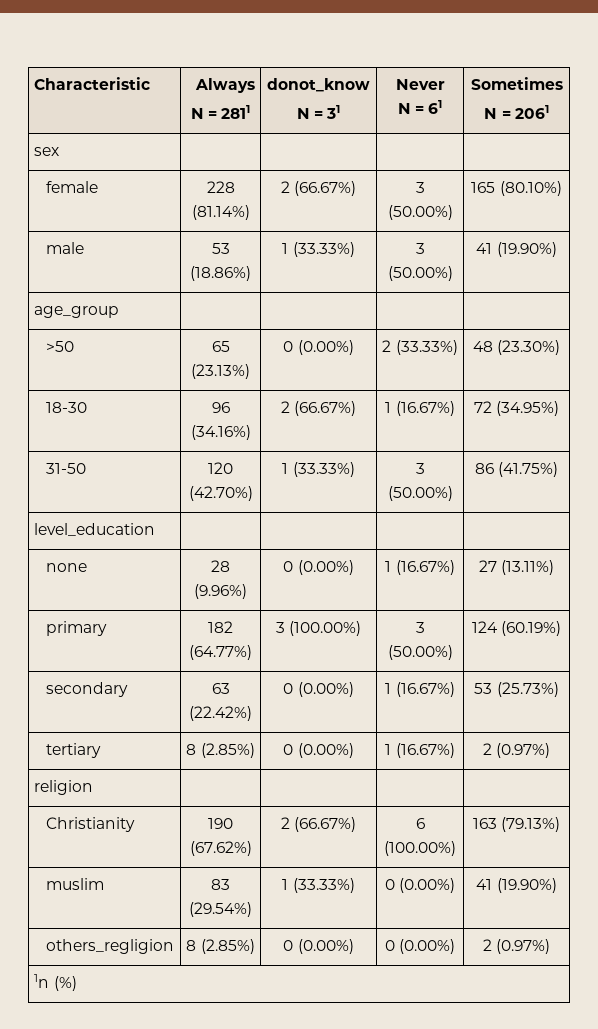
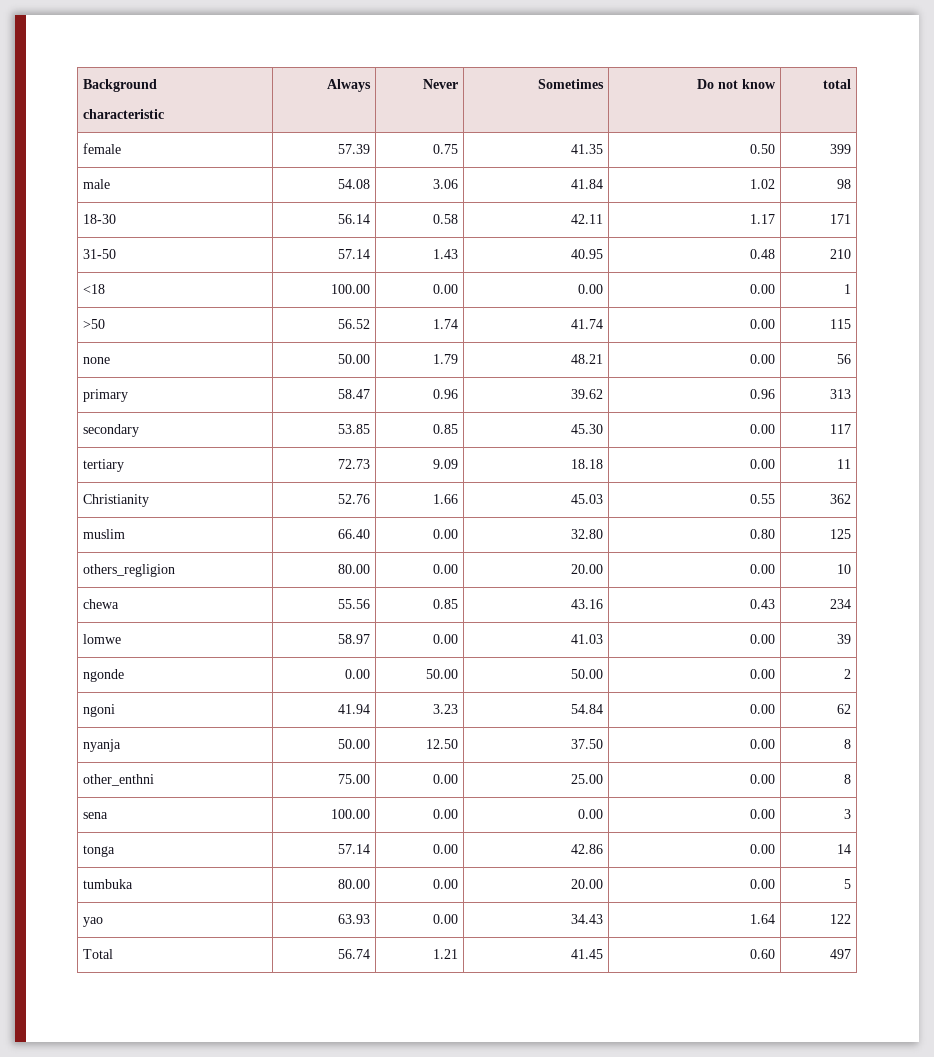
- Characteristic | Always
- N = 2811 | donot_know
- N = 31 | Never
- N = 61 | Sometimes
- N = 2061
- sex | | | |
- female | 228 (81.14%) | 2 (66.67%) | 3 (50.00%) | 165 (80.10%)
- male | 53 (18.86%) | 1 (33.33%) | 3 (50.00%) | 41 (19.90%)
- age_group | | | |
- >50 | 65 (23.13%) | 0 (0.00%) | 2 (33.33%) | 48 (23.30%)
- 18-30 | 96 (34.16%) | 2 (66.67%) | 1 (16.67%) | 72 (34.95%)
- 31-50 | 120 (42.70%) | 1 (33.33%) | 3 (50.00%) | 86 (41.75%)
- level_education | | | |
- none | 28 (9.96%) | 0 (0.00%) | 1 (16.67%) | 27 (13.11%)
- primary | 182 (64.77%) | 3 (100.00%) | 3 (50.00%) | 124 (60.19%)
- secondary | 63 (22.42%) | 0 (0.00%) | 1 (16.67%) | 53 (25.73%)
- tertiary | 8 (2.85%) | 0 (0.00%) | 1 (16.67%) | 2 (0.97%)
- religion | | | |
- Christianity | 190 (67.62%) | 2 (66.67%) | 6 (100.00%) | 163 (79.13%)
- muslim | 83 (29.54%) | 1 (33.33%) | 0 (0.00%) | 41 (19.90%)
- others_regligion | 8 (2.85%) | 0 (0.00%) | 0 (0.00%) | 2 (0.97%)
- 1n (%)
+ Background
+ characteristic | Always | Never | Sometimes | Do not know | total
+ female | 57.39 | 0.75 | 41.35 | 0.50 | 399
+ male | 54.08 | 3.06 | 41.84 | 1.02 | 98
+ 18-30 | 56.14 | 0.58 | 42.11 | 1.17 | 171
+ 31-50 | 57.14 | 1.43 | 40.95 | 0.48 | 210
+ <18 | 100.00 | 0.00 | 0.00 | 0.00 | 1
+ >50 | 56.52 | 1.74 | 41.74 | 0.00 | 115
+ none | 50.00 | 1.79 | 48.21 | 0.00 | 56
+ primary | 58.47 | 0.96 | 39.62 | 0.96 | 313
+ secondary | 53.85 | 0.85 | 45.30 | 0.00 | 117
+ tertiary | 72.73 | 9.09 | 18.18 | 0.00 | 11
+ Christianity | 52.76 | 1.66 | 45.03 | 0.55 | 362
+ muslim | 66.40 | 0.00 | 32.80 | 0.80 | 125
+ others_regligion | 80.00 | 0.00 | 20.00 | 0.00 | 10
+ chewa | 55.56 | 0.85 | 43.16 | 0.43 | 234
+ lomwe | 58.97 | 0.00 | 41.03 | 0.00 | 39
+ ngonde | 0.00 | 50.00 | 50.00 | 0.00 | 2
+ ngoni | 41.94 | 3.23 | 54.84 | 0.00 | 62
+ nyanja | 50.00 | 12.50 | 37.50 | 0.00 | 8
+ other_enthni | 75.00 | 0.00 | 25.00 | 0.00 | 8
+ sena | 100.00 | 0.00 | 0.00 | 0.00 | 3
+ tonga | 57.14 | 0.00 | 42.86 | 0.00 | 14
+ tumbuka | 80.00 | 0.00 | 20.00 | 0.00 | 5
+ yao | 63.93 | 0.00 | 34.43 | 1.64 | 122
+ Total | 56.74 | 1.21 | 41.45 | 0.60 | 497

